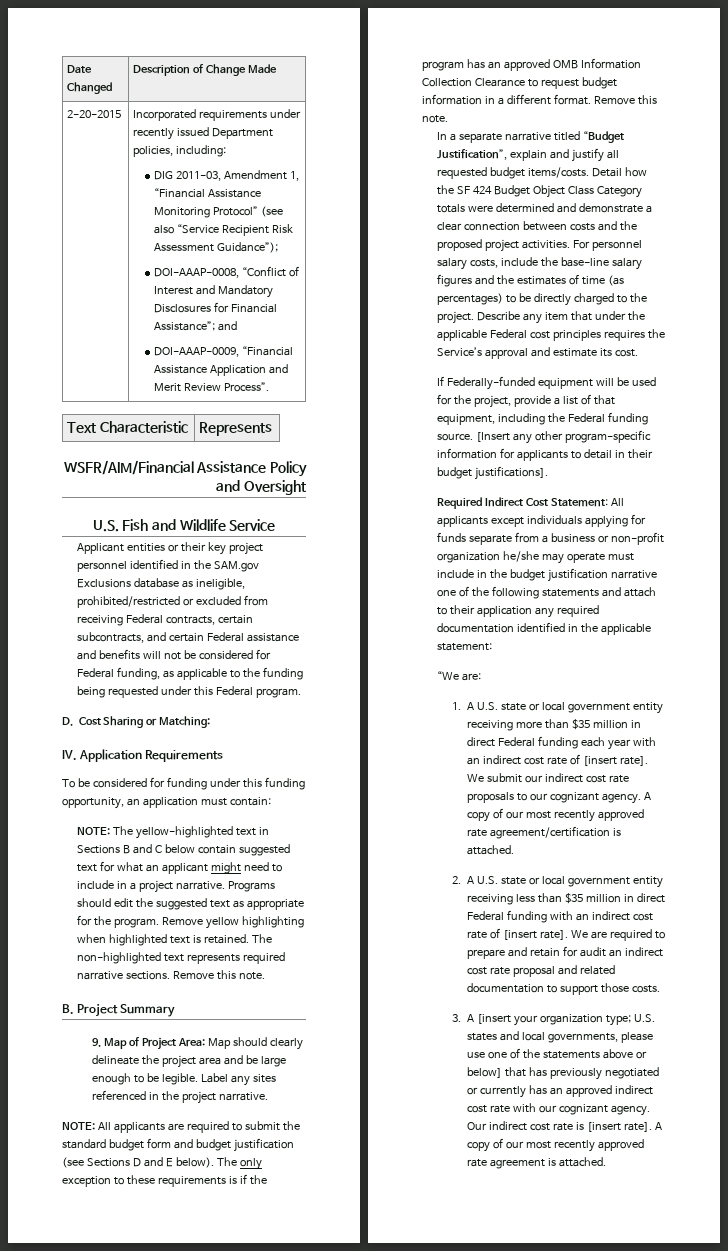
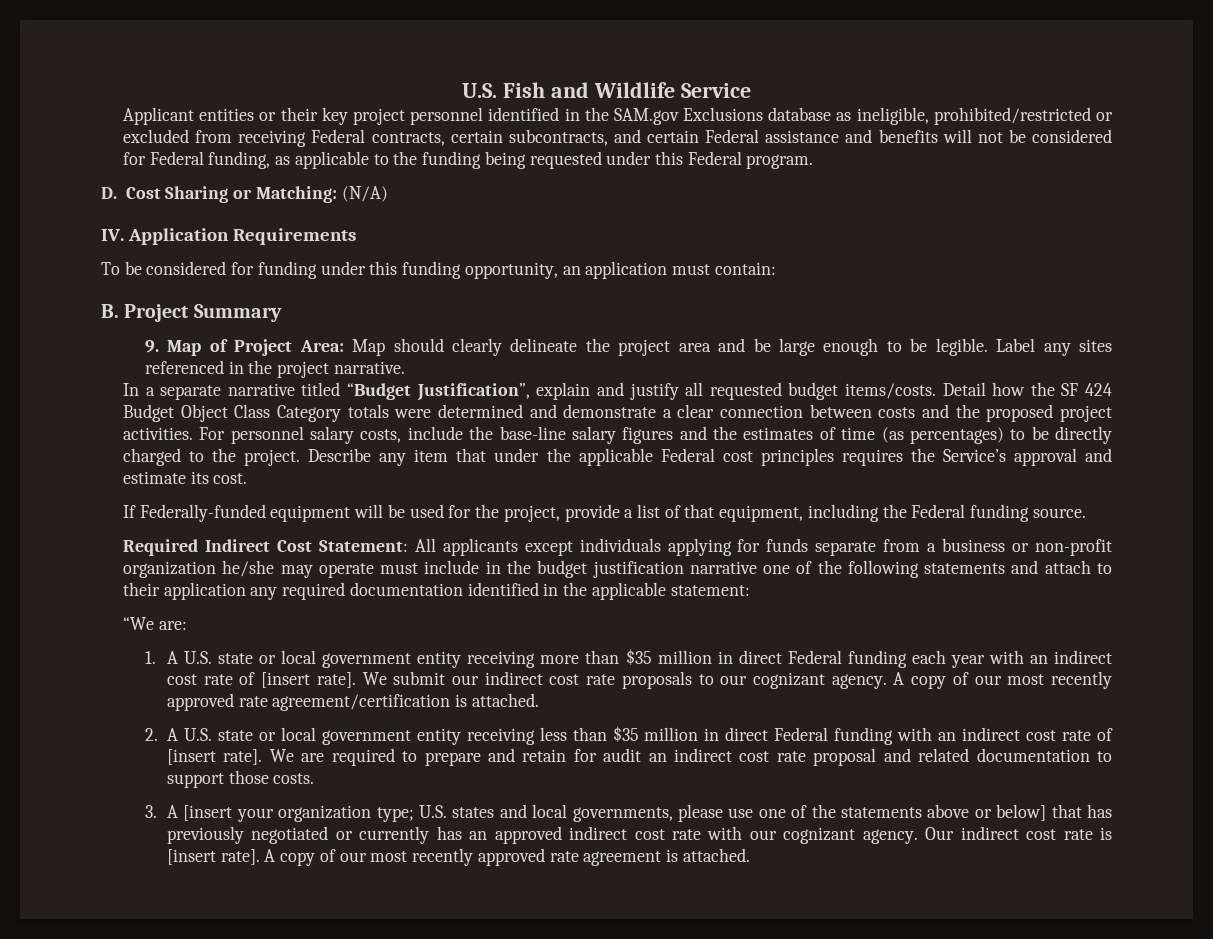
- Date Changed | Description of Change Made
- 2-20-2015 | Incorporated requirements under recently issued Department policies, including:
- DIG 2011-03, Amendment 1, “Financial Assistance Monitoring Protocol” (see also “Service Recipient Risk Assessment Guidance”);
- DOI-AAAP-0008, “Conflict of Interest and Mandatory Disclosures for Financial Assistance”; and
- DOI-AAAP-0009, “Financial Assistance Application and Merit Review Process”.
- Text Characteristic | Represents
- WSFR/AIM/Financial Assistance Policy and Oversight
- D. Cost Sharing or Matching:
+ D. Cost Sharing or Matching: (N/A)
- NOTE: The yellow-highlighted text in Sections B and C below contain suggested text for what an applicant might need to include in a project narrative. Programs should edit the suggested text as appropriate for the program. Remove yellow highlighting when highlighted text is retained. The non-highlighted text represents required narrative sections. Remove this note.
- NOTE: All applicants are required to submit the standard budget form and budget justification (see Sections D and E below). The only exception to these requirements is if the program has an approved OMB Information Collection Clearance to request budget information in a different format. Remove this note.
- [Insert any other program-specific information for applicants to detail in their budget justifications].

